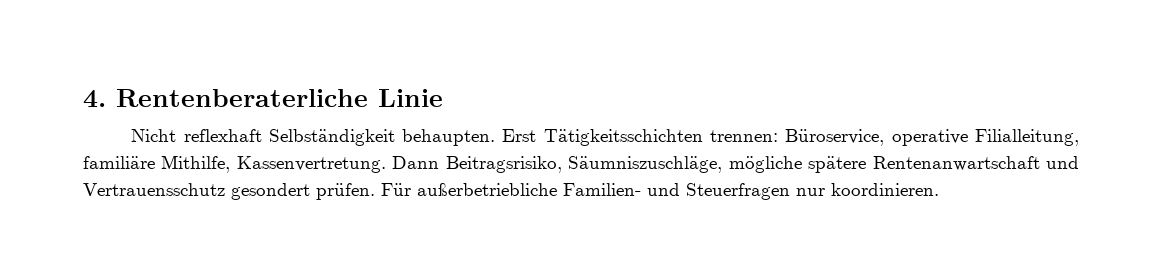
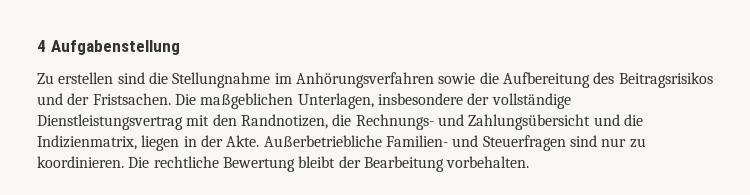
- 4. Rentenberaterliche Linie
- Nicht reflexhaft Selbständigkeit behaupten. Erst Tätigkeitsschichten trennen: Büroservice, operative Filialleitung, familiäre Mithilfe, Kassenvertretung. Dann Beitragsrisiko, Säumniszuschläge, mögliche spätere Rentenanwartschaft und Vertrauensschutz gesondert prüfen. Für außerbetriebliche Familien- und Steuerfragen nur koordinieren.
+ 4 Aufgabenstellung
+ Zu erstellen sind die Stellungnahme im Anhörungsverfahren sowie die Aufbereitung des Beitragsrisikos und der Fristsachen. Die maßgeblichen Unterlagen, insbesondere der vollständige Dienstleistungsvertrag mit den Randnotizen, die Rechnungs- und Zahlungsübersicht und die Indizienmatrix, liegen in der Akte. Außerbetriebliche Familien- und Steuerfragen sind nur zu koordinieren. Die rechtliche Bewertung bleibt der Bearbeitung vorbehalten.

